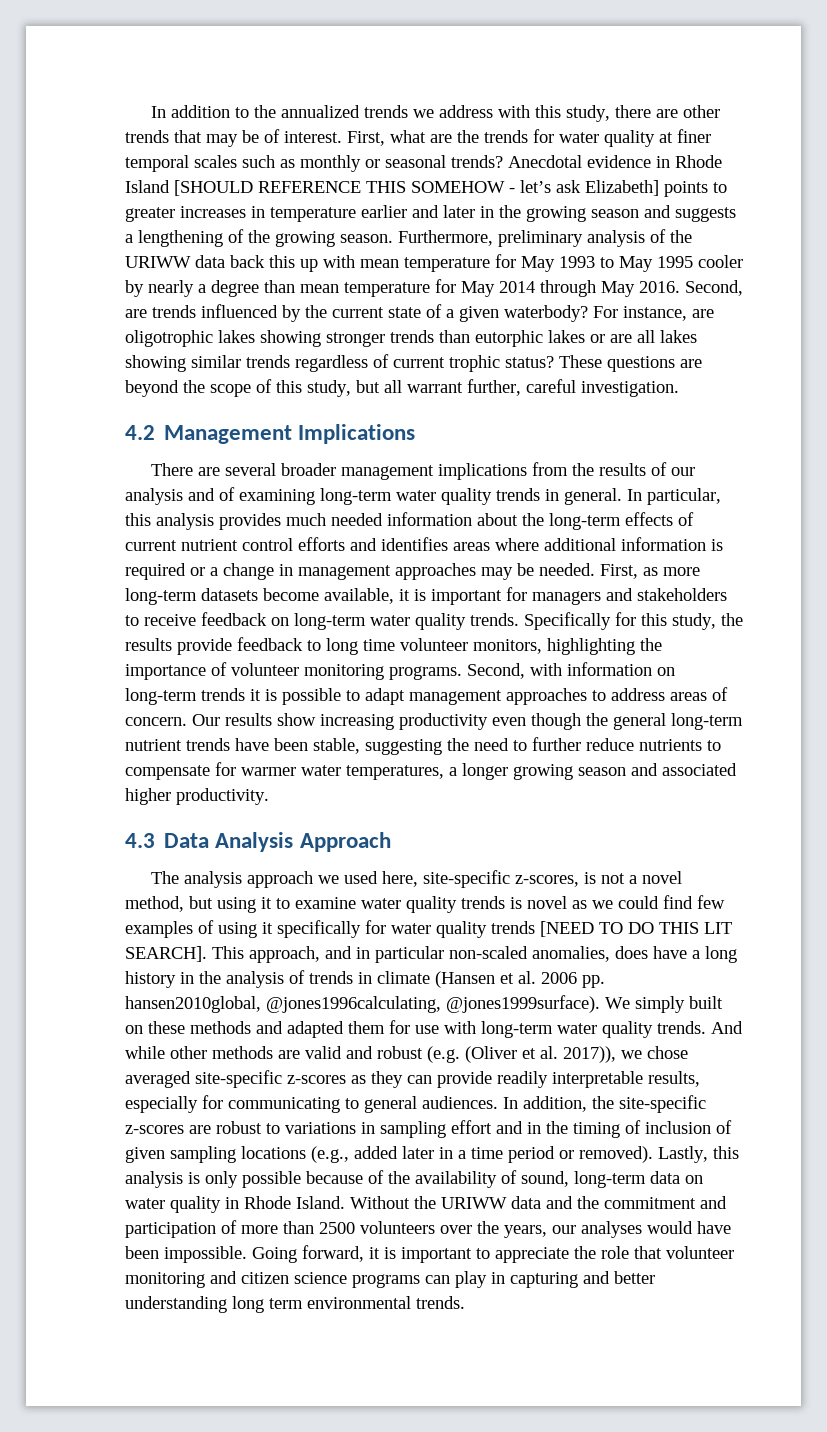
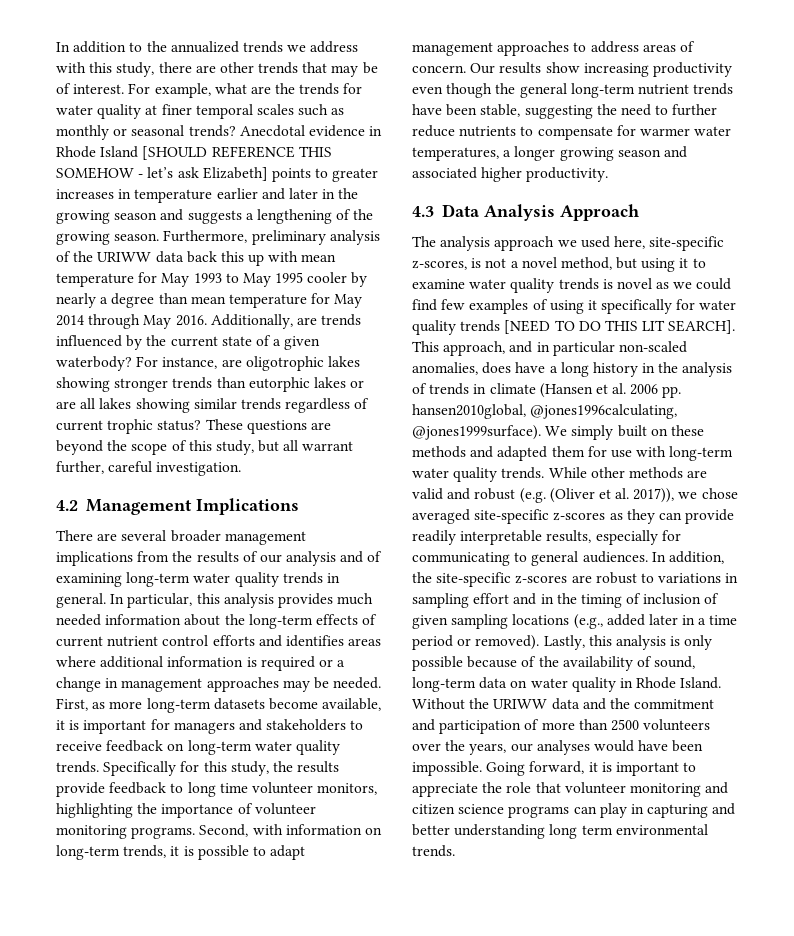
- First, what are the trends for water quality at finer temporal scales such as monthly or seasonal trends?
+ For example, what are the trends for water quality at finer temporal scales such as monthly or seasonal trends?
- Second, are trends influenced by the current state of a given waterbody?
+ Additionally, are trends influenced by the current state of a given waterbody?
- Second, with information on long-term trends it is possible to adapt management approaches to address areas of concern.
+ Second, with information on long-term trends, it is possible to adapt management approaches to address areas of concern.
- And while other methods are valid and robust (e.g. (Oliver et al. 2017)), we chose averaged site-specific z-scores as they can provide readily interpretable results, especially for communicating to general audiences.
+ While other methods are valid and robust (e.g. (Oliver et al. 2017)), we chose averaged site-specific z-scores as they can provide readily interpretable results, especially for communicating to general audiences.

